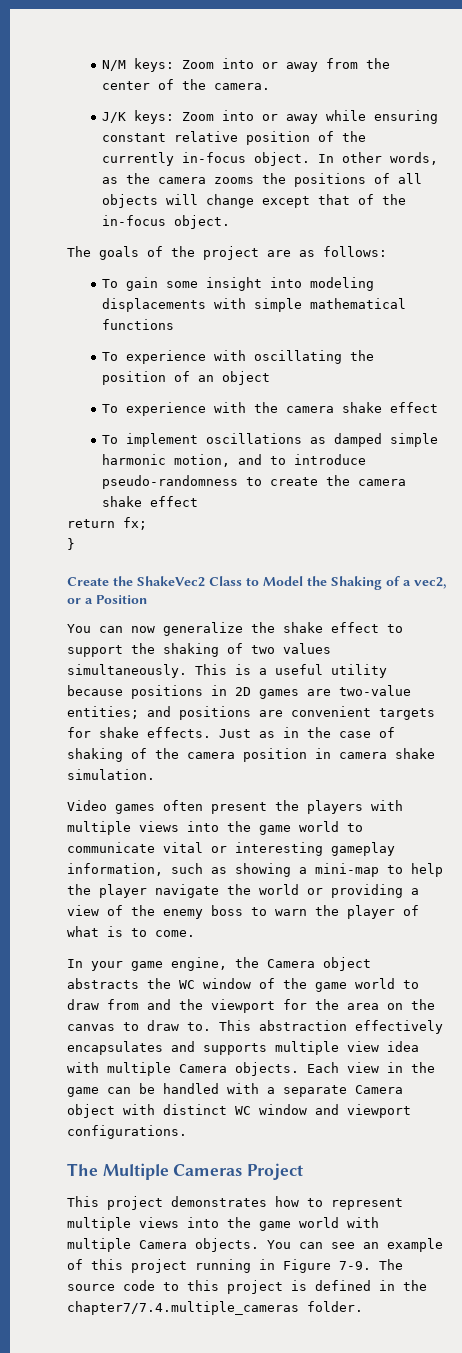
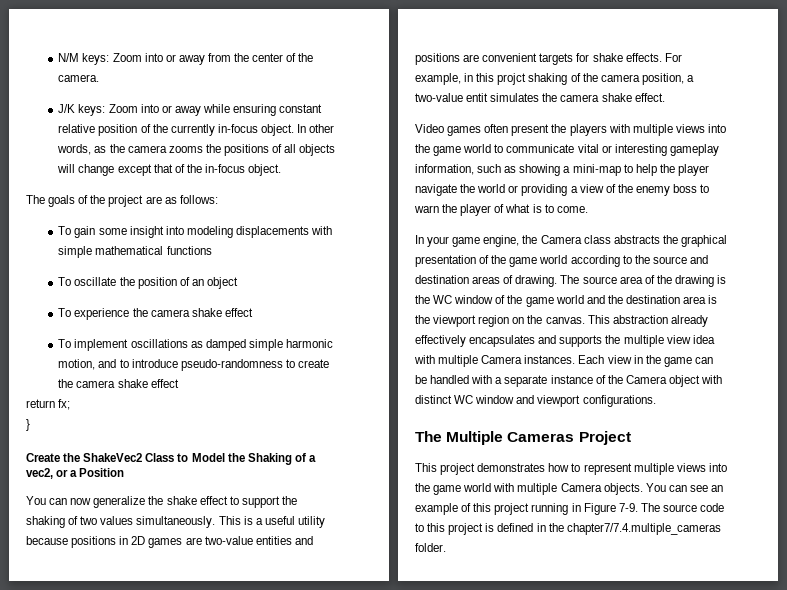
- To experience with oscillating the position of an object
+ To oscillate the position of an object
- To experience with the camera shake effect
+ To experience the camera shake effect
- This is a useful utility because positions in 2D games are two-value entities; and positions are convenient targets for shake effects.
+ This is a useful utility because positions in 2D games are two-value entities and positions are convenient targets for shake effects.
- Just as in the case of shaking of the camera position in camera shake simulation.
+ For example, in this projct shaking of the camera position, a two-value entit simulates the camera shake effect.
- In your game engine, the Camera object abstracts the WC window of the game world to draw from and the viewport for the area on the canvas to draw to.
+ In your game engine, the Camera class abstracts the graphical presentation of the game world according to the source and destination areas of drawing. The source area of the drawing is the WC window of the game world and the destination area is the viewport region on the canvas.
- This abstraction effectively encapsulates and supports multiple view idea with multiple Camera objects.
+ This abstraction already effectively encapsulates and supports the multiple view idea with multiple Camera instances.
- Each view in the game can be handled with a separate Camera object with distinct WC window and viewport configurations.
+ Each view in the game can be handled with a separate instance of the Camera object with distinct WC window and viewport configurations.

